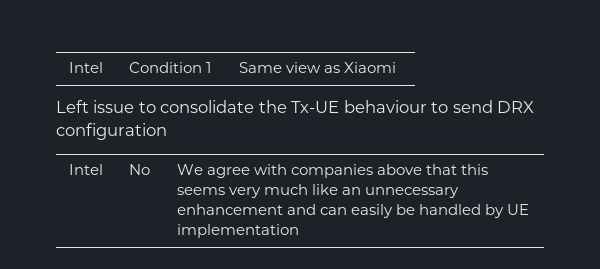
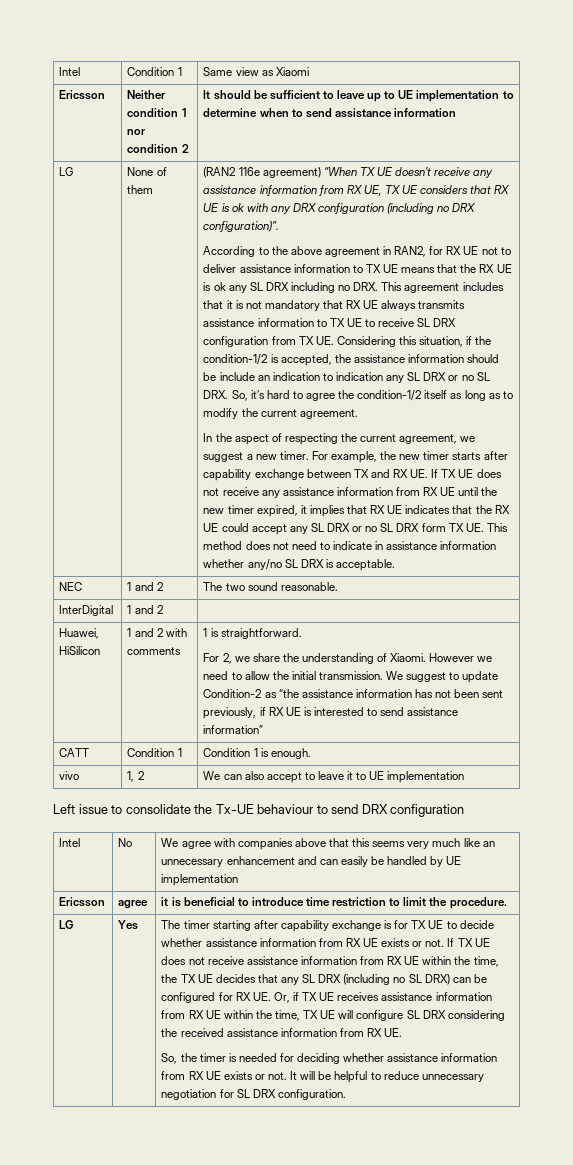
+ Ericsson | Neither condition 1 nor condition 2 | It should be sufficient to leave up to UE implementation to determine when to send assistance information
+ LG | None of them | (RAN2 116e agreement) “When TX UE doesn’t receive any assistance information from RX UE, TX UE considers that RX UE is ok with any DRX configuration (including no DRX configuration)”.
+ According to the above agreement in RAN2, for RX UE not to deliver assistance information to TX UE means that the RX UE is ok any SL DRX including no DRX. This agreement includes that it is not mandatory that RX UE always transmits assistance information to TX UE to receive SL DRX configuration from TX UE. Considering this situation, if the condition-1/2 is accepted, the assistance information should be include an indication to indication any SL DRX or no SL DRX. So, it’s hard to agree the condition-1/2 itself as long as to modify the current agreement.
+ In the aspect of respecting the current agreement, we suggest a new timer. For example, the new timer starts after capability exchange between TX and RX UE. If TX UE does not receive any assistance information from RX UE until the new timer expired, it implies that RX UE indicates that the RX UE could accept any SL DRX or no SL DRX form TX UE. This method does not need to indicate in assistance information whether any/no SL DRX is acceptable.
+ NEC | 1 and 2 | The two sound reasonable.
+ InterDigital | 1 and 2 |
+ Huawei, HiSilicon | 1 and 2 with comments | 1 is straightforward.
+ For 2, we share the understanding of Xiaomi. However we need to allow the initial transmission. We suggest to update Condition-2 as “the assistance information has not been sent previously, if RX UE is interested to send assistance information”
+ CATT | Condition 1 | Condition 1 is enough.
+ vivo | 1, 2 | We can also accept to leave it to UE implementation
+ Ericsson | agree | it is beneficial to introduce time restriction to limit the procedure.
+ LG | Yes | The timer starting after capability exchange is for TX UE to decide whether assistance information from RX UE exists or not. If TX UE does not receive assistance information from RX UE within the time, the TX UE decides that any SL DRX (including no SL DRX) can be configured for RX UE. Or, if TX UE receives assistance information from RX UE within the time, TX UE will configure SL DRX considering the received assistance information from RX UE.
+ So, the timer is needed for deciding whether assistance information from RX UE exists or not. It will be helpful to reduce unnecessary negotiation for SL DRX configuration.

